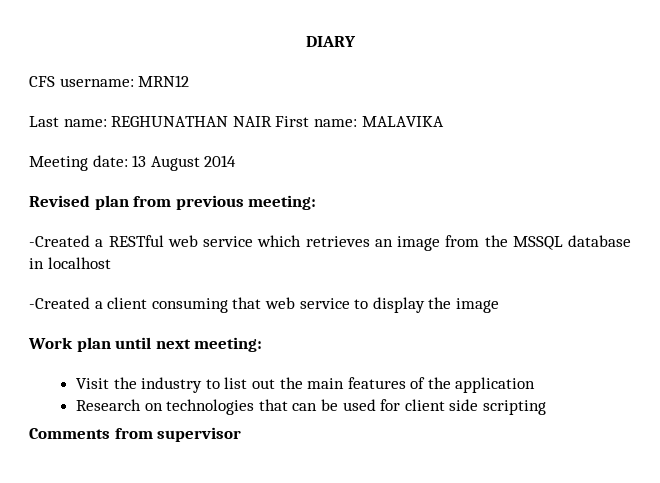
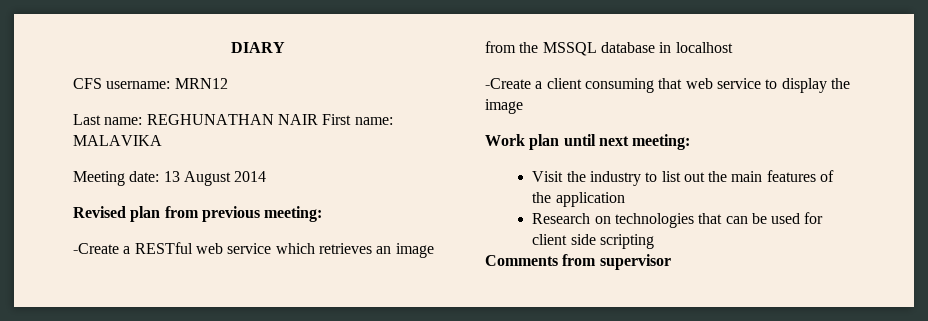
- -Created a RESTful web service which retrieves an image from the MSSQL database in localhost
+ -Create a RESTful web service which retrieves an image from the MSSQL database in localhost
- -Created a client consuming that web service to display the image
+ -Create a client consuming that web service to display the image

